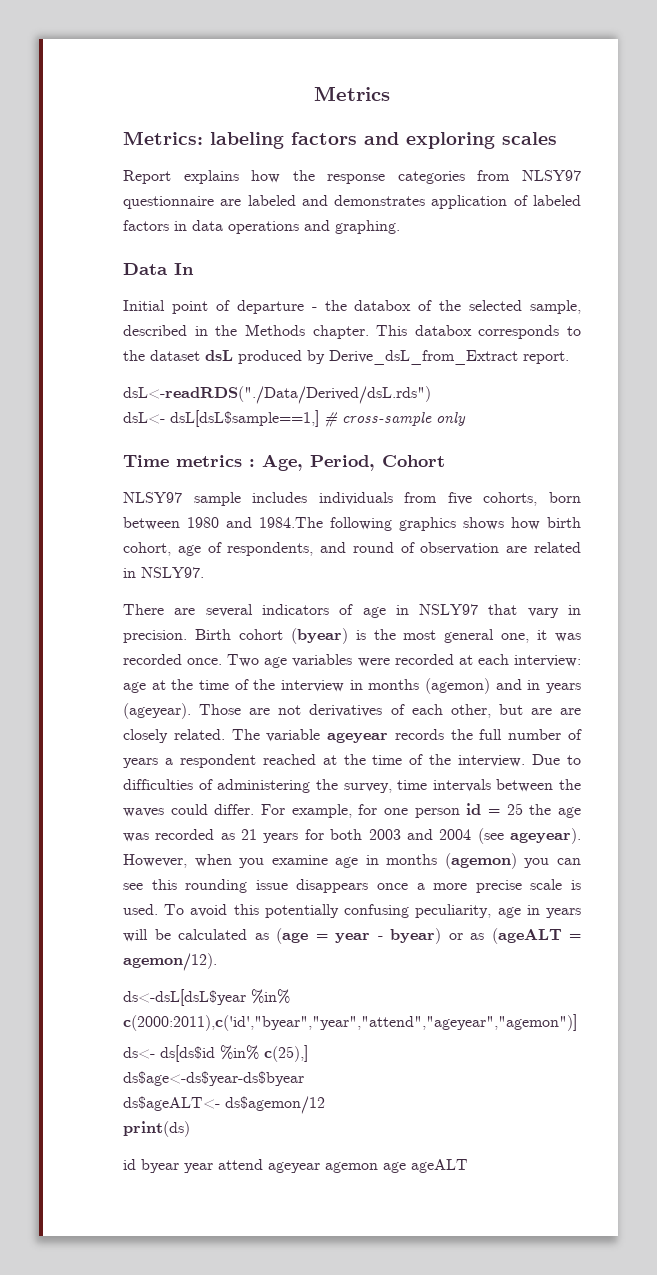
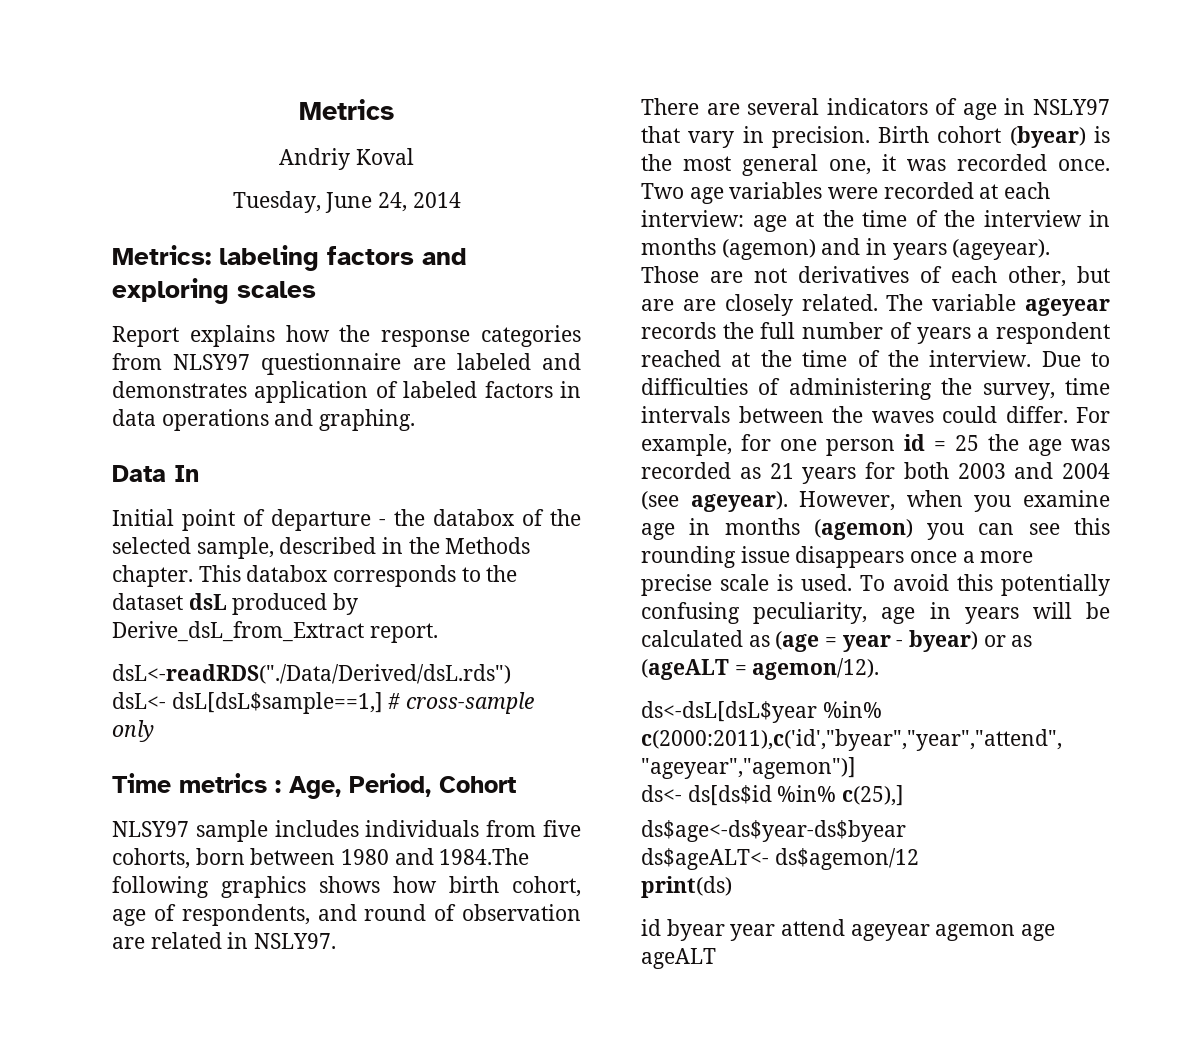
+ Andriy Koval
+ Tuesday, June 24, 2014

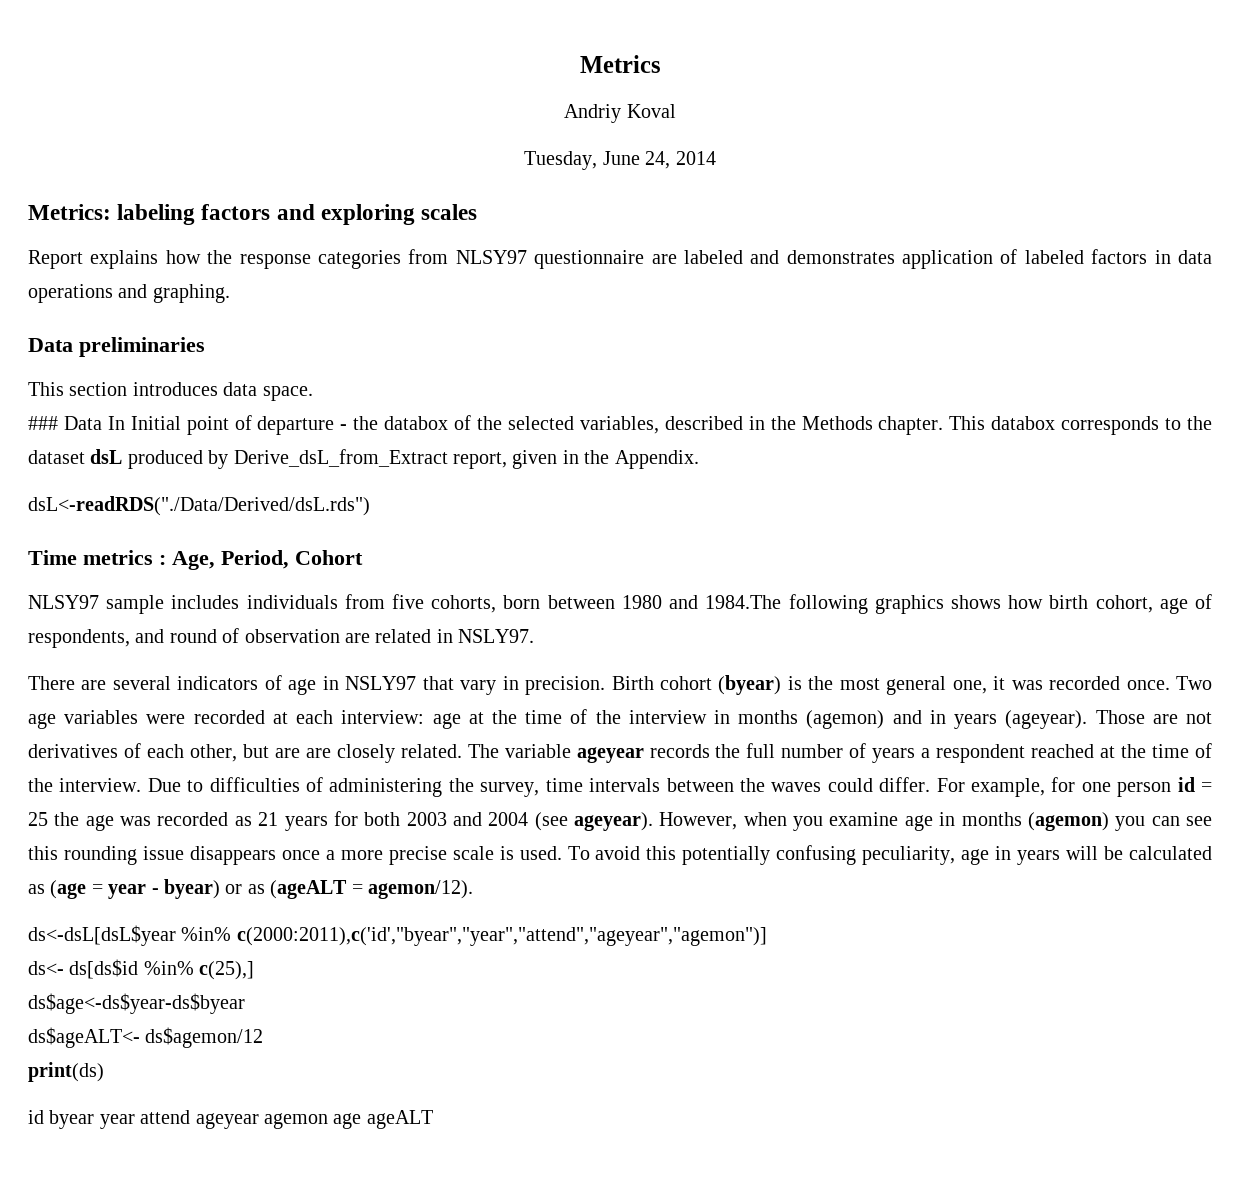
- Data In
- Initial point of departure - the databox of the selected sample, described in the Methods chapter.
+ Data preliminaries
+ This section introduces data space.
+ ### Data In Initial point of departure - the databox of the selected variables, described in the Methods chapter.
- This databox corresponds to the dataset dsL produced by Derive_dsL_from_Extract report.
+ This databox corresponds to the dataset dsL produced by Derive_dsL_from_Extract report, given in the Appendix.
  dsL<-readRDS("./Data/Derived/dsL.rds")
- dsL<- dsL[dsL$sample==1,] # cross-sample only

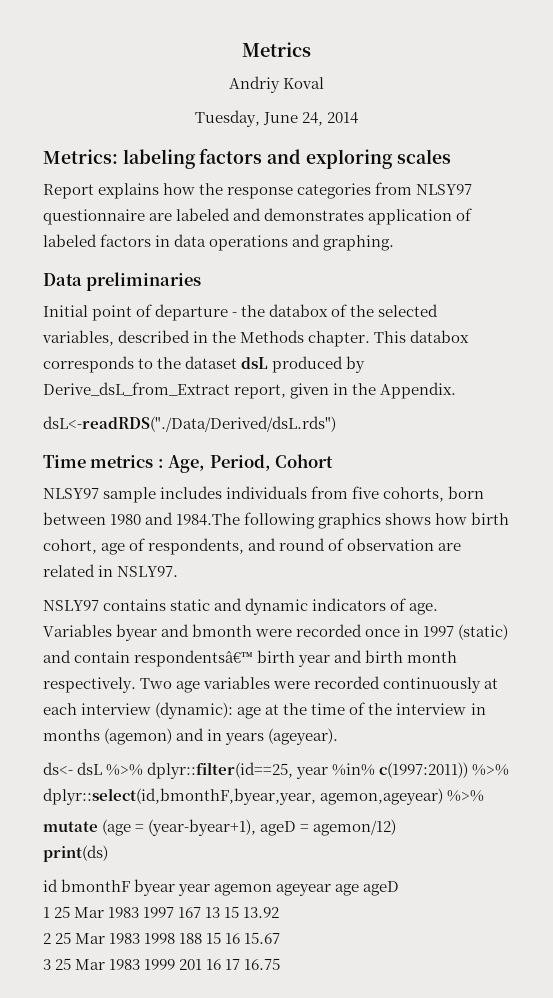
- This section introduces data space.
- ### Data In Initial point of departure - the databox of the selected variables, described in the Methods chapter.
+ Initial point of departure - the databox of the selected variables, described in the Methods chapter.
- There are several indicators of age in NSLY97 that vary in precision. Birth cohort (byear) is the most general one, it was recorded once.
+ NSLY97 contains static and dynamic indicators of age. Variables byear and bmonth were recorded once in 1997 (static) and contain respondentsâ€™ birth year and birth month respectively.
- Two age variables were recorded at each interview: age at the time of the interview in months (agemon) and in years (ageyear). Those are not derivatives of each other, but are are closely related. The variable ageyear records the full number of years a respondent reached at the time of the interview. Due to difficulties of administering the survey, time intervals between the waves could differ. For example, for one person id = 25 the age was recorded as 21 years for both 2003 and 2004 (see ageyear). However, when you examine age in months (agemon) you can see this rounding issue disappears once a more precise scale is used. To avoid this potentially confusing peculiarity, age in years will be calculated as (age = year - byear) or as (ageALT = agemon/12).
- ds<-dsL[dsL$year %in% c(2000:2011),c('id',"byear","year","attend","ageyear","agemon")]
- ds<- ds[ds$id %in% c(25),]
- ds$age<-ds$year-ds$byear
- ds$ageALT<- ds$agemon/12
+ Two age variables were recorded continuously at each interview (dynamic): age at the time of the interview in months (agemon) and in years (ageyear).
+ ds<- dsL %>% dplyr::filter(id==25, year %in% c(1997:2011)) %>% dplyr::select(id,bmonthF,byear,year, agemon,ageyear) %>%
+ mutate (age = (year-byear+1), ageD = agemon/12)
- id byear year attend ageyear agemon age ageALT
+ id bmonthF byear year agemon ageyear age ageD
+ 1 25 Mar 1983 1997 167 13 15 13.92
+ 2 25 Mar 1983 1998 188 15 16 15.67
+ 3 25 Mar 1983 1999 201 16 17 16.75

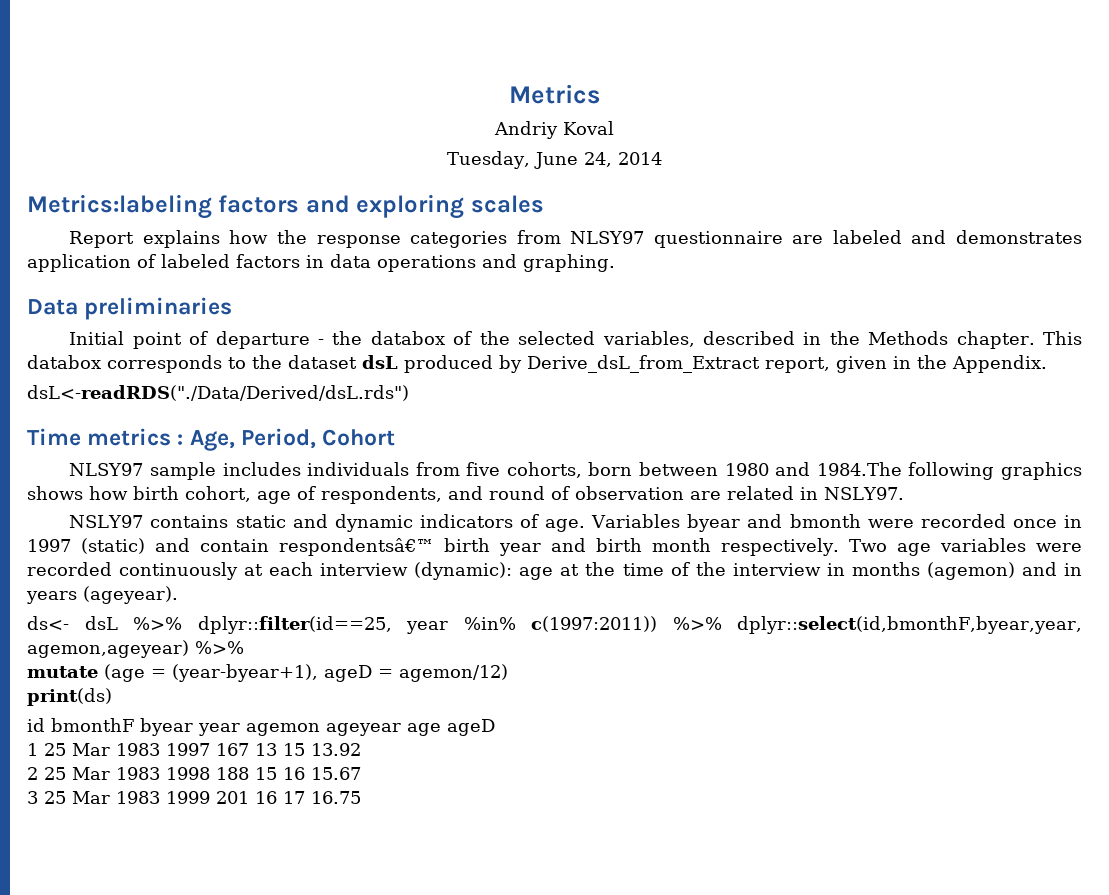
- Metrics: labeling factors and exploring scales
+ Metrics:labeling factors and exploring scales

